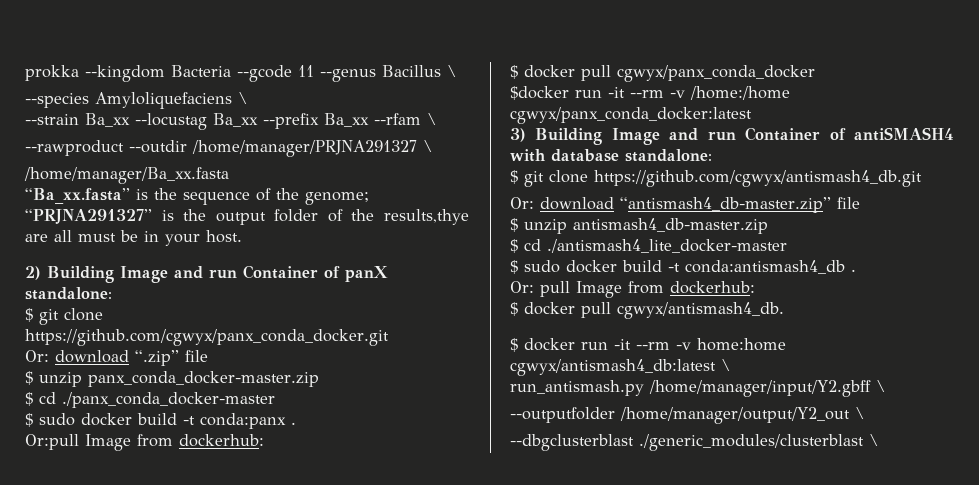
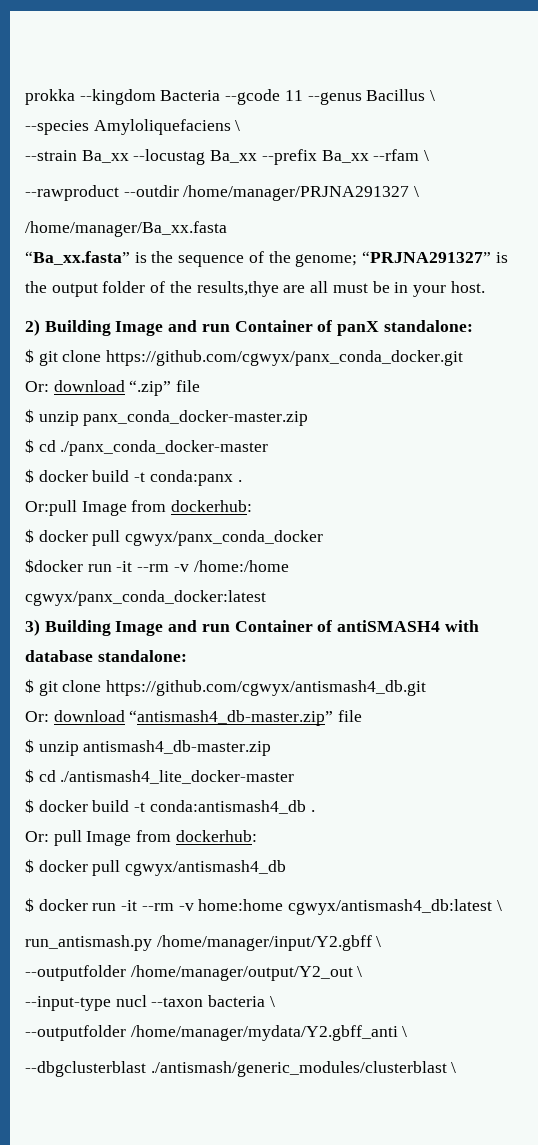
- $ sudo docker build -t conda:panx .
+ $ docker build -t conda:panx .
- $ sudo docker build -t conda:antismash4_db .
+ $ docker build -t conda:antismash4_db .
- $ docker pull cgwyx/antismash4_db.
+ $ docker pull cgwyx/antismash4_db
+ --input-type nucl --taxon bacteria \
+ --outputfolder /home/manager/mydata/Y2.gbff_anti \
- --dbgclusterblast ./generic_modules/clusterblast \
+ --dbgclusterblast ./antismash/generic_modules/clusterblast \

